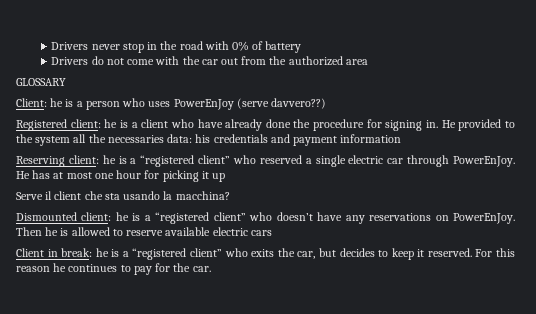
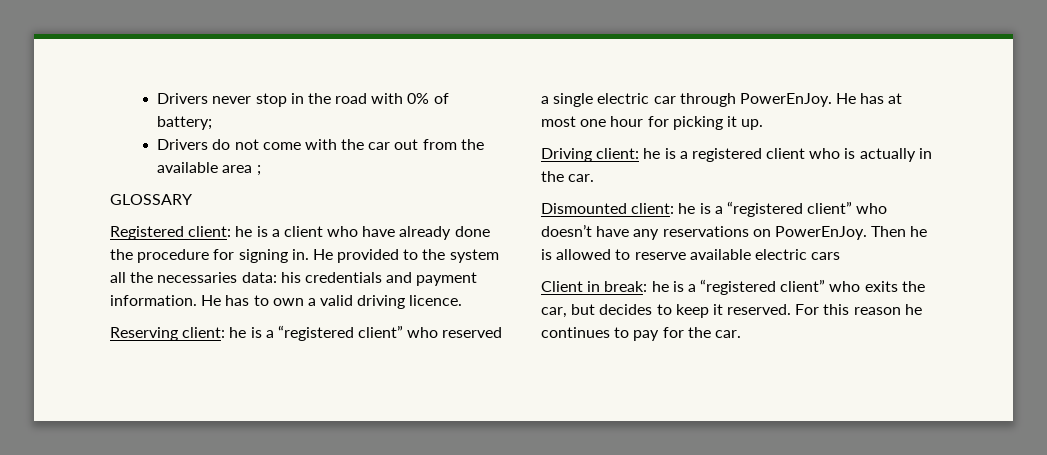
- Drivers never stop in the road with 0% of battery
+ Drivers never stop in the road with 0% of battery;
- Drivers do not come with the car out from the authorized area
+ Drivers do not come with the car out from the available area ;
- Client: he is a person who uses PowerEnJoy (serve davvero??)
- He provided to the system all the necessaries data: his credentials and payment information
+ He provided to the system all the necessaries data: his credentials and payment information. He has to own a valid driving licence.
- He has at most one hour for picking it up
- Serve il client che sta usando la macchina?
+ He has at most one hour for picking it up.
+ Driving client: he is a registered client who is actually in the car.

